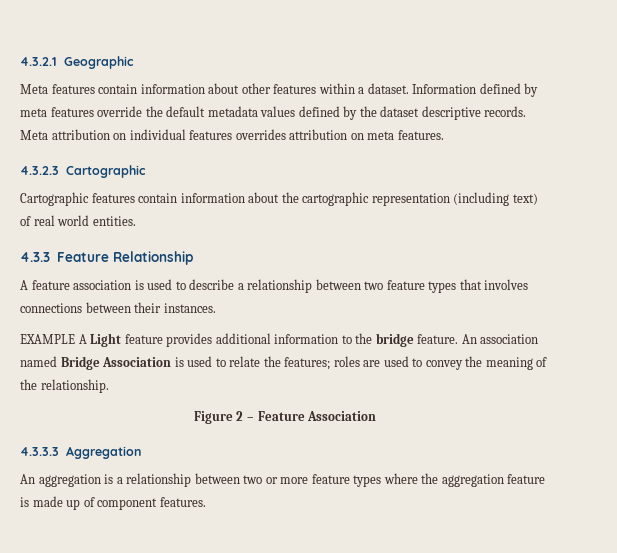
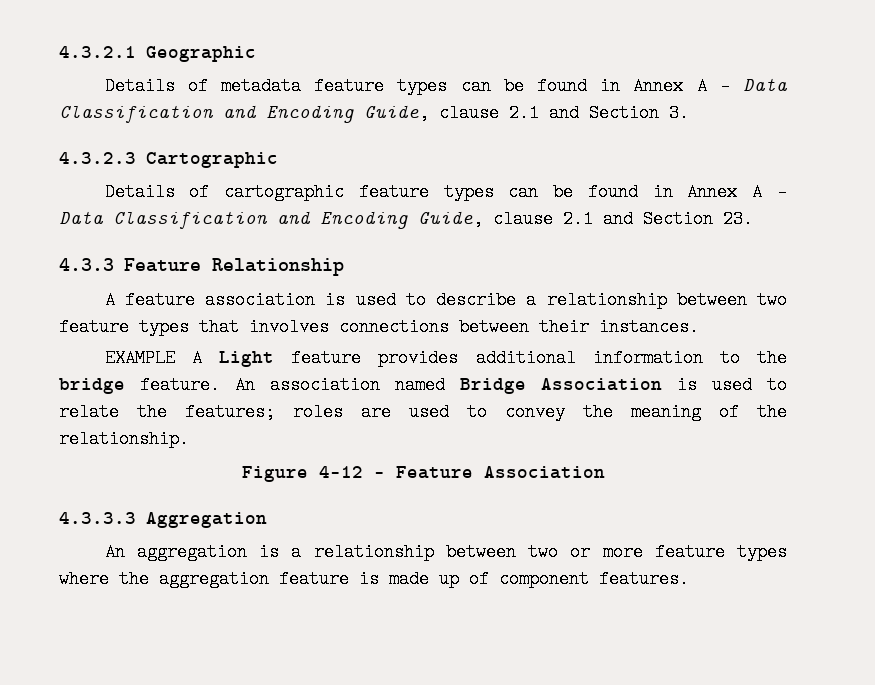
- Meta features contain information about other features within a dataset. Information defined by meta features override the default metadata values defined by the dataset descriptive records. Meta attribution on individual features overrides attribution on meta features.
+ Details of metadata feature types can be found in Annex A – Data Classification and Encoding Guide, clause 2.1 and Section 3.
  4.3.2.3 Cartographic
- Cartographic features contain information about the cartographic representation (including text) of real world entities.
+ Details of cartographic feature types can be found in Annex A – Data Classification and Encoding Guide, clause 2.1 and Section 23.
- Figure 2 – Feature Association
+ Figure 4-12 – Feature Association

